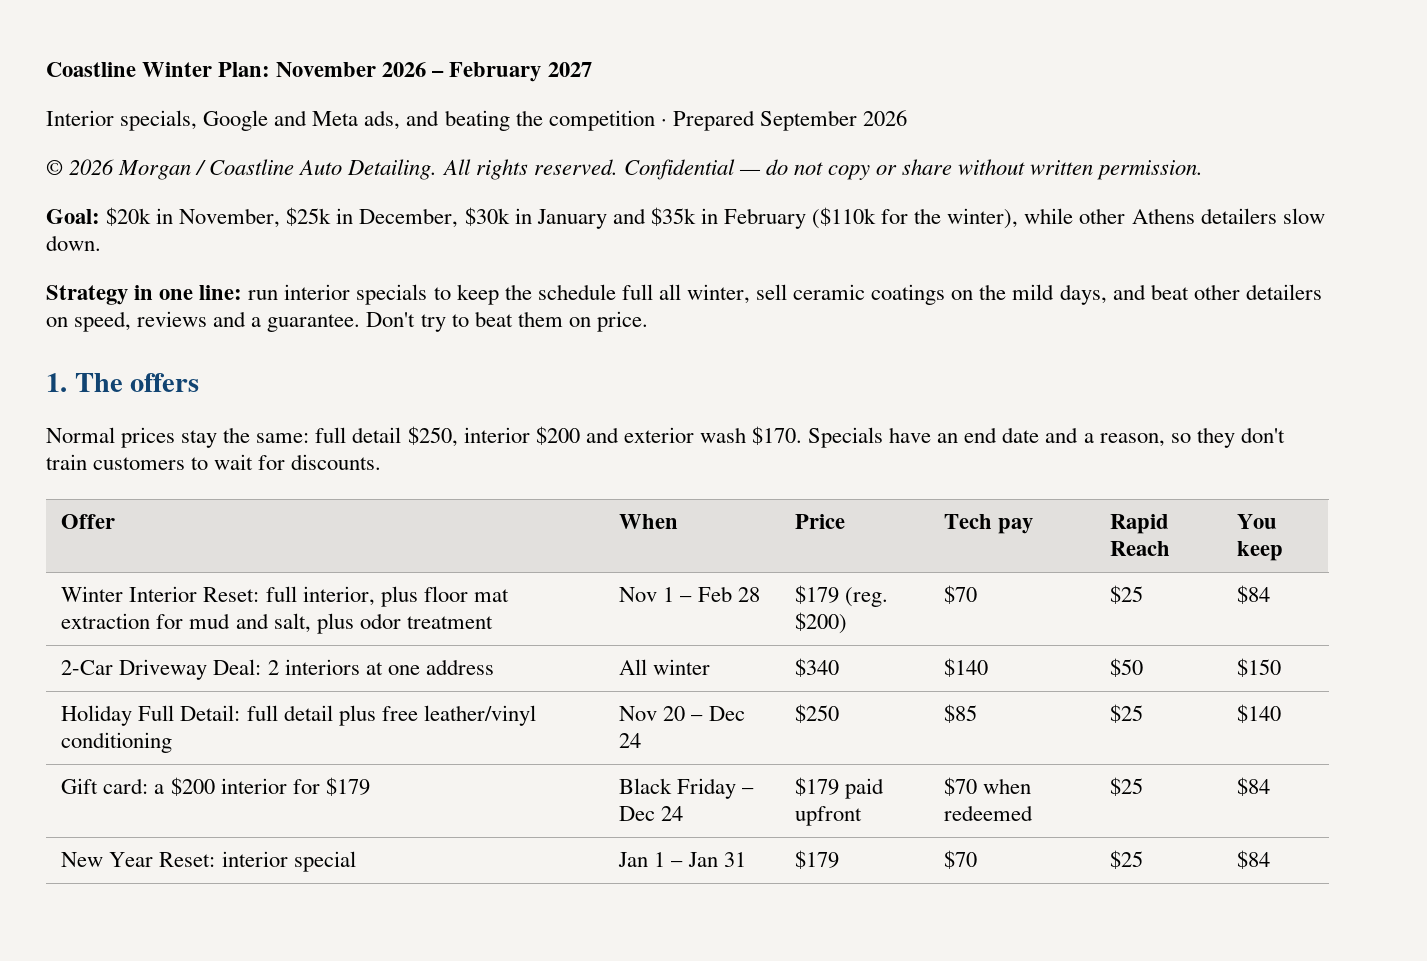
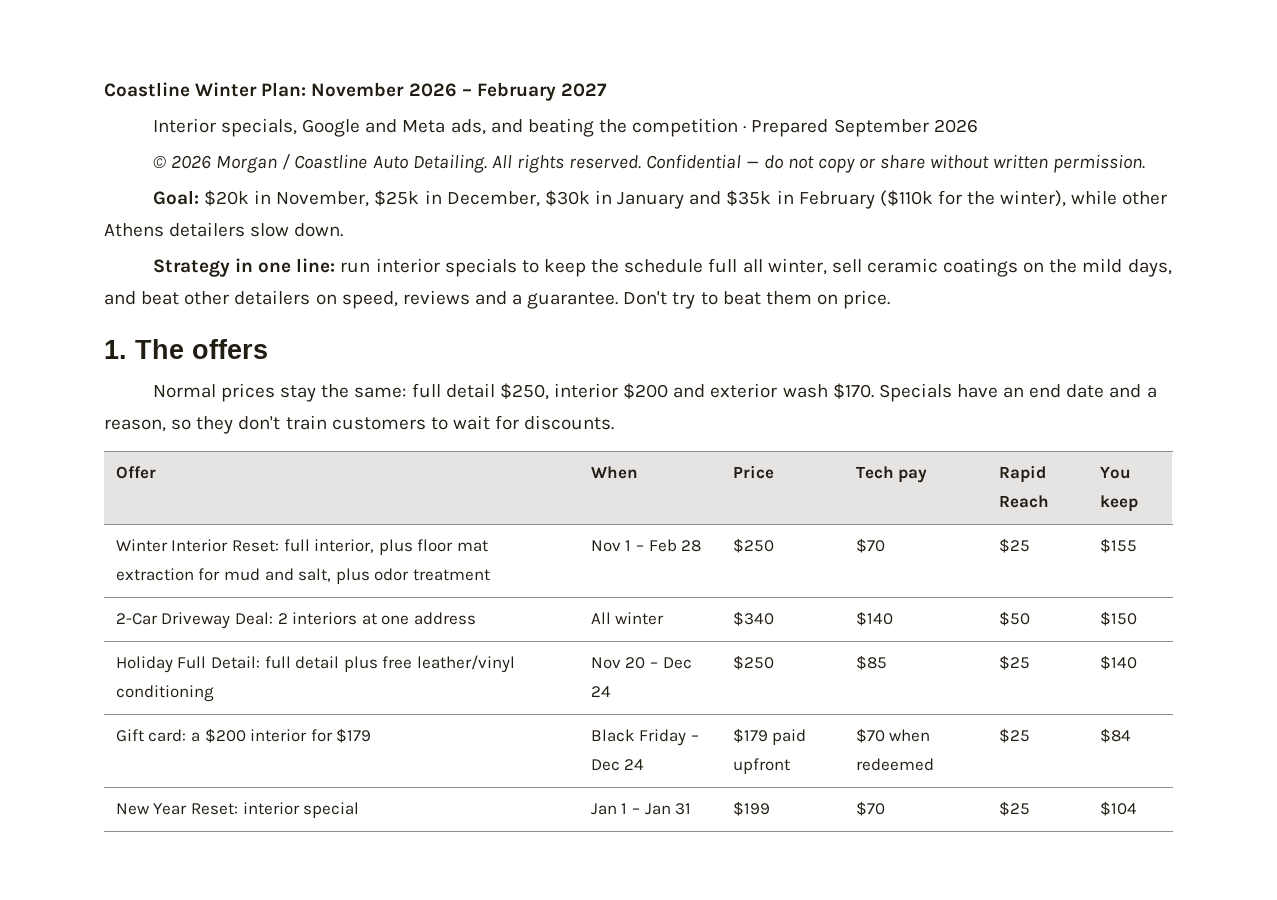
- Winter Interior Reset: full interior, plus floor mat extraction for mud and salt, plus odor treatment | Nov 1 – Feb 28 | $179 (reg. $200) | $70 | $25 | $84
+ Winter Interior Reset: full interior, plus floor mat extraction for mud and salt, plus odor treatment | Nov 1 – Feb 28 | $250 | $70 | $25 | $155
- New Year Reset: interior special | Jan 1 – Jan 31 | $179 | $70 | $25 | $84
+ New Year Reset: interior special | Jan 1 – Jan 31 | $199 | $70 | $25 | $104

